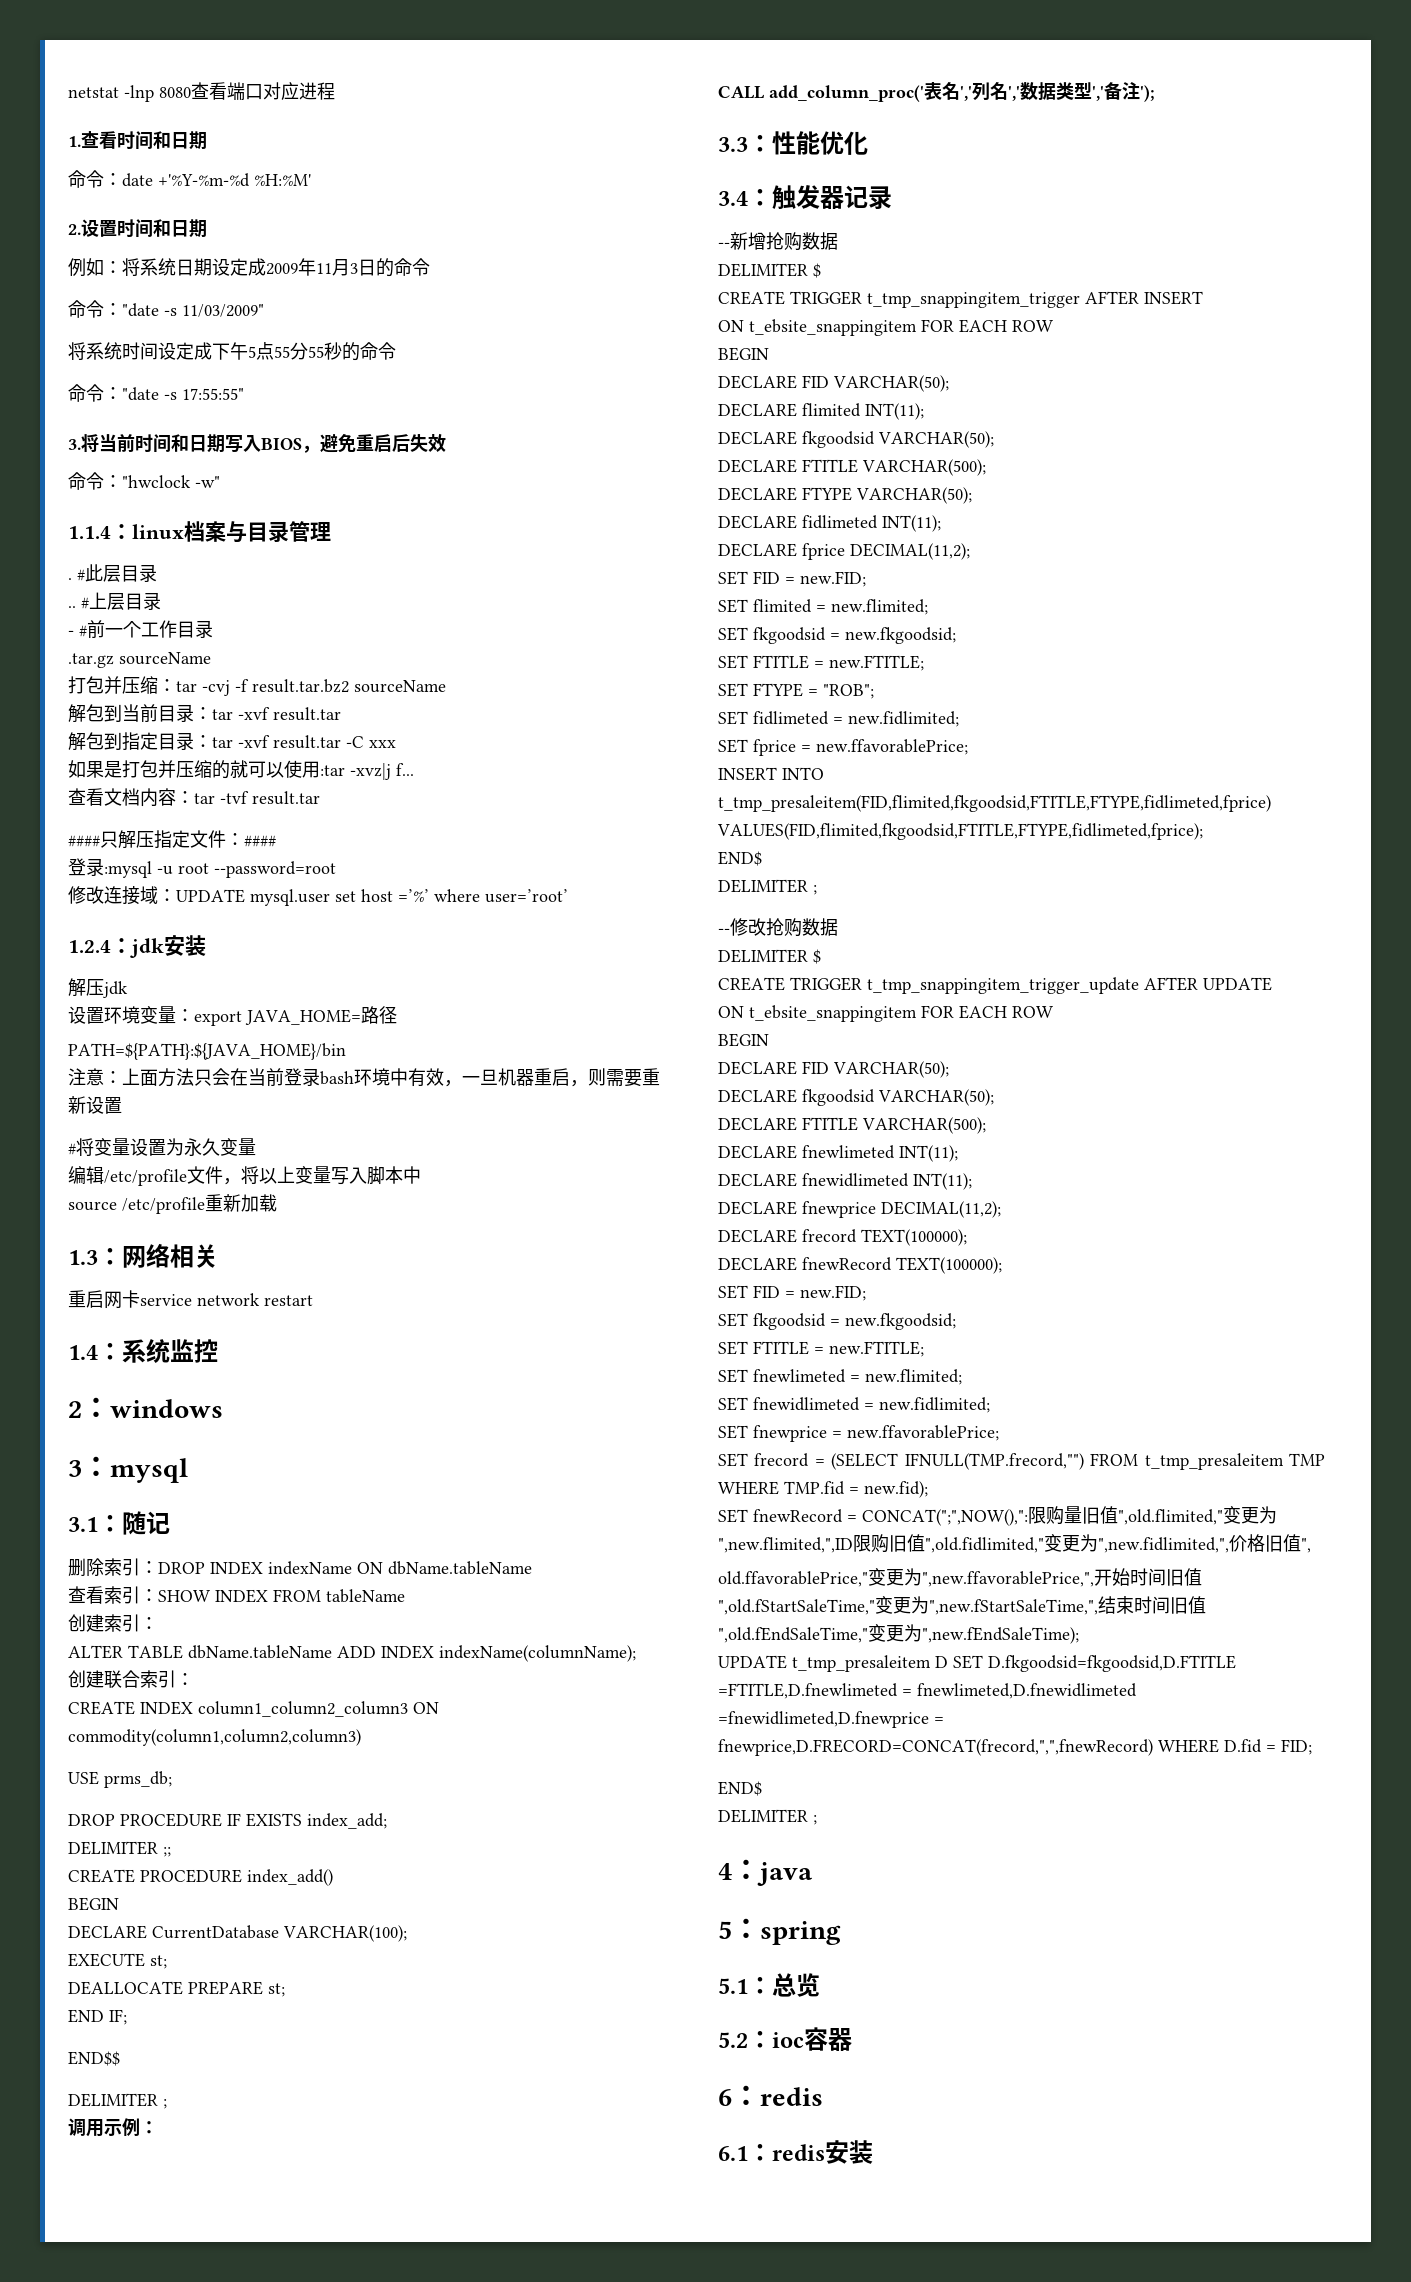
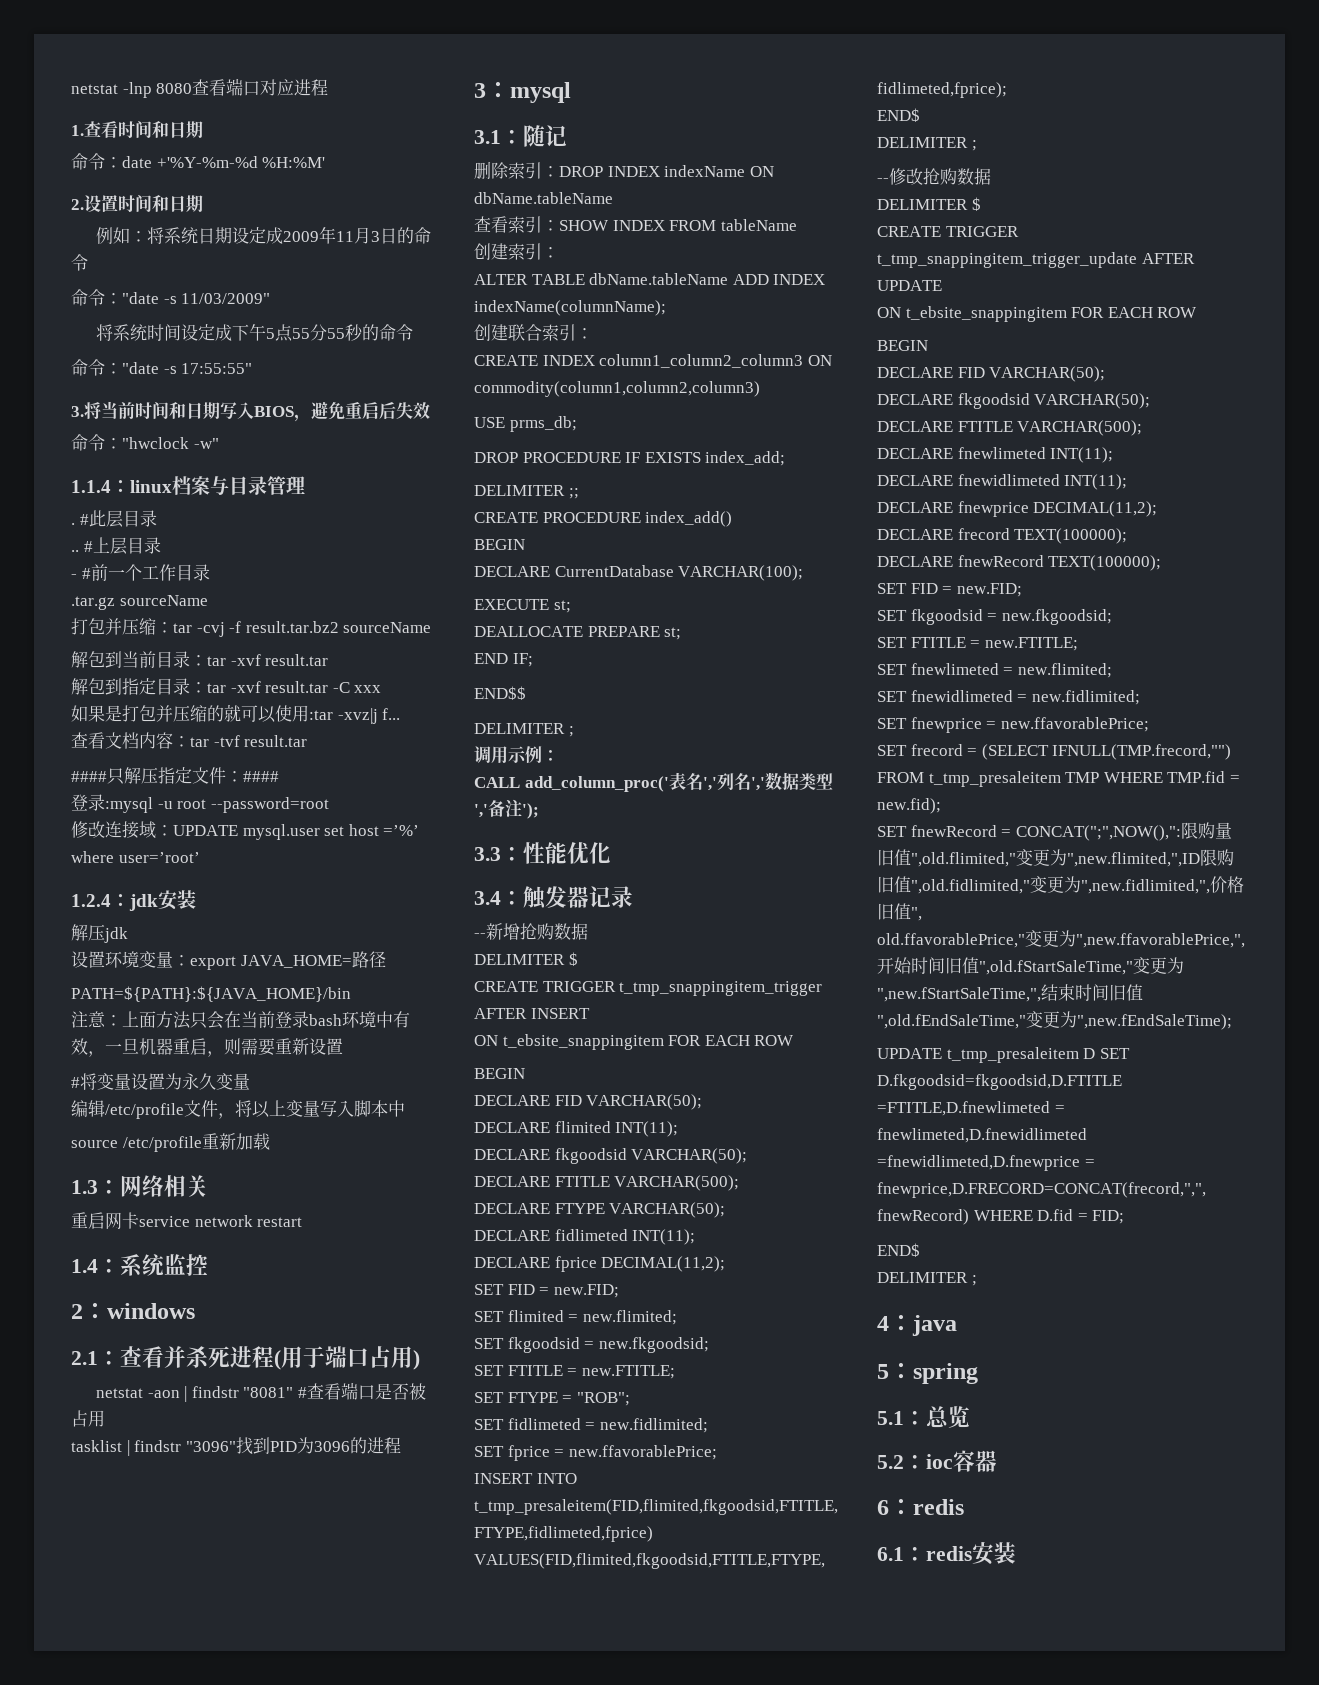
+ 2.1：查看并杀死进程(用于端口占用)
+ netstat -aon | findstr "8081" #查看端口是否被占用
+ tasklist | findstr "3096"找到PID为3096的进程

